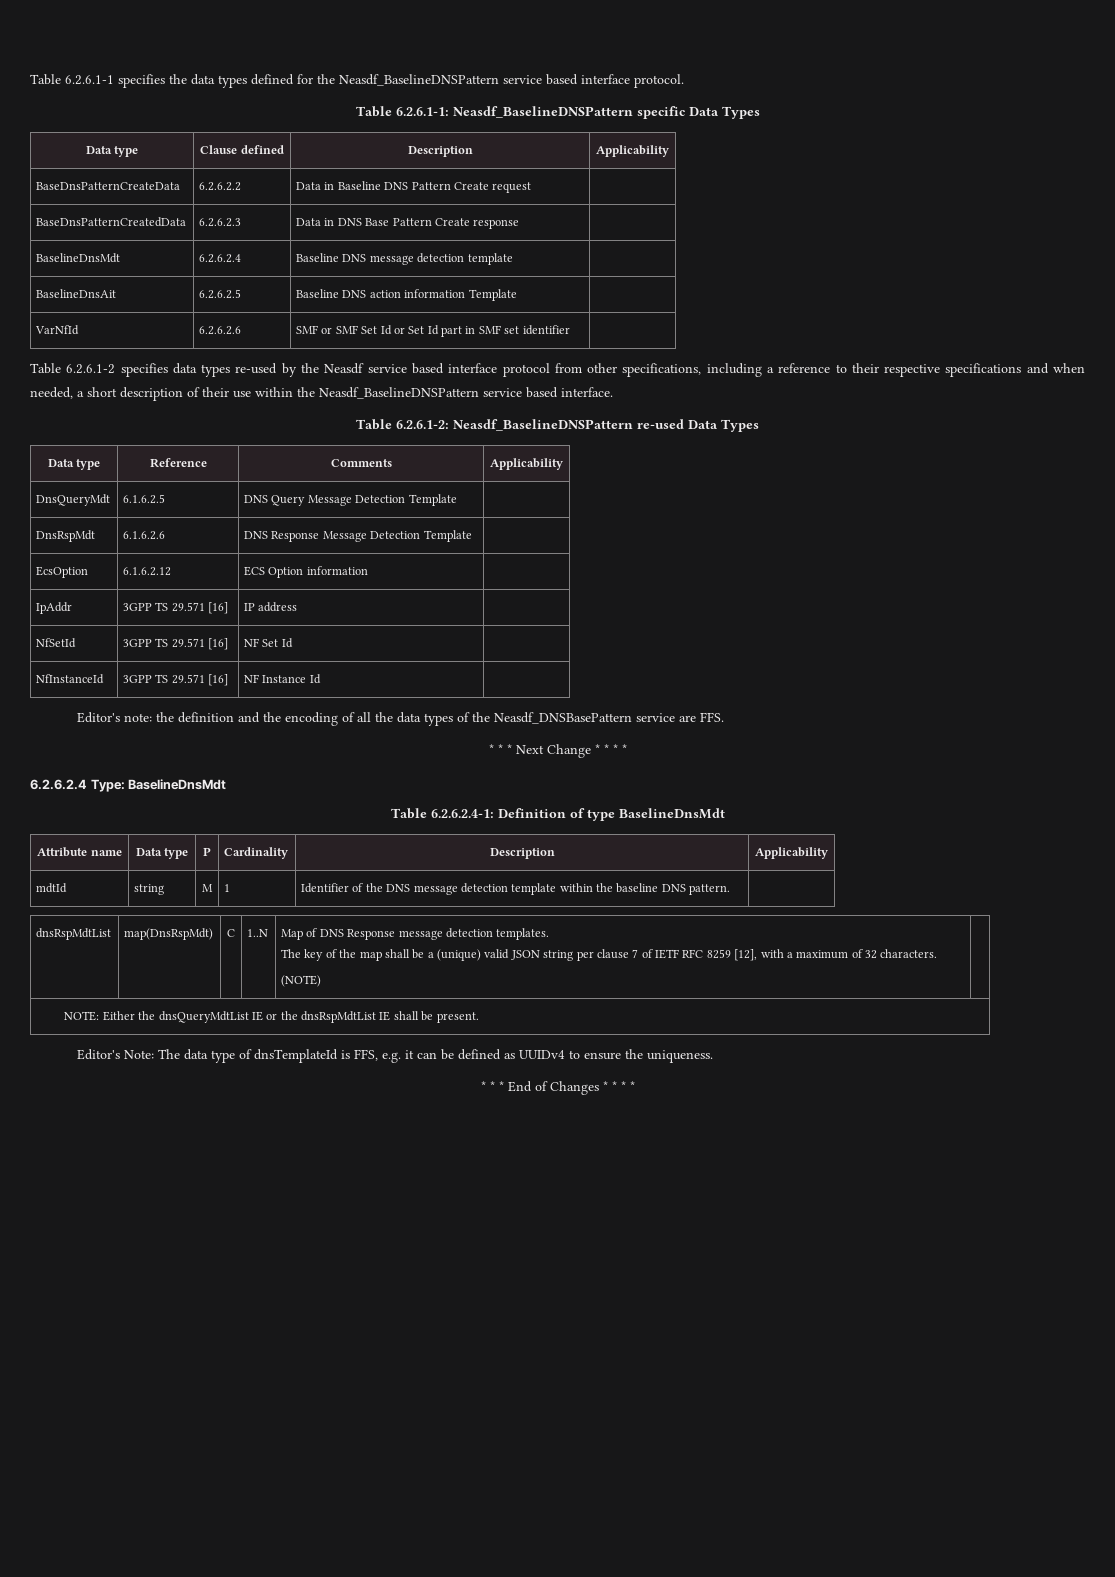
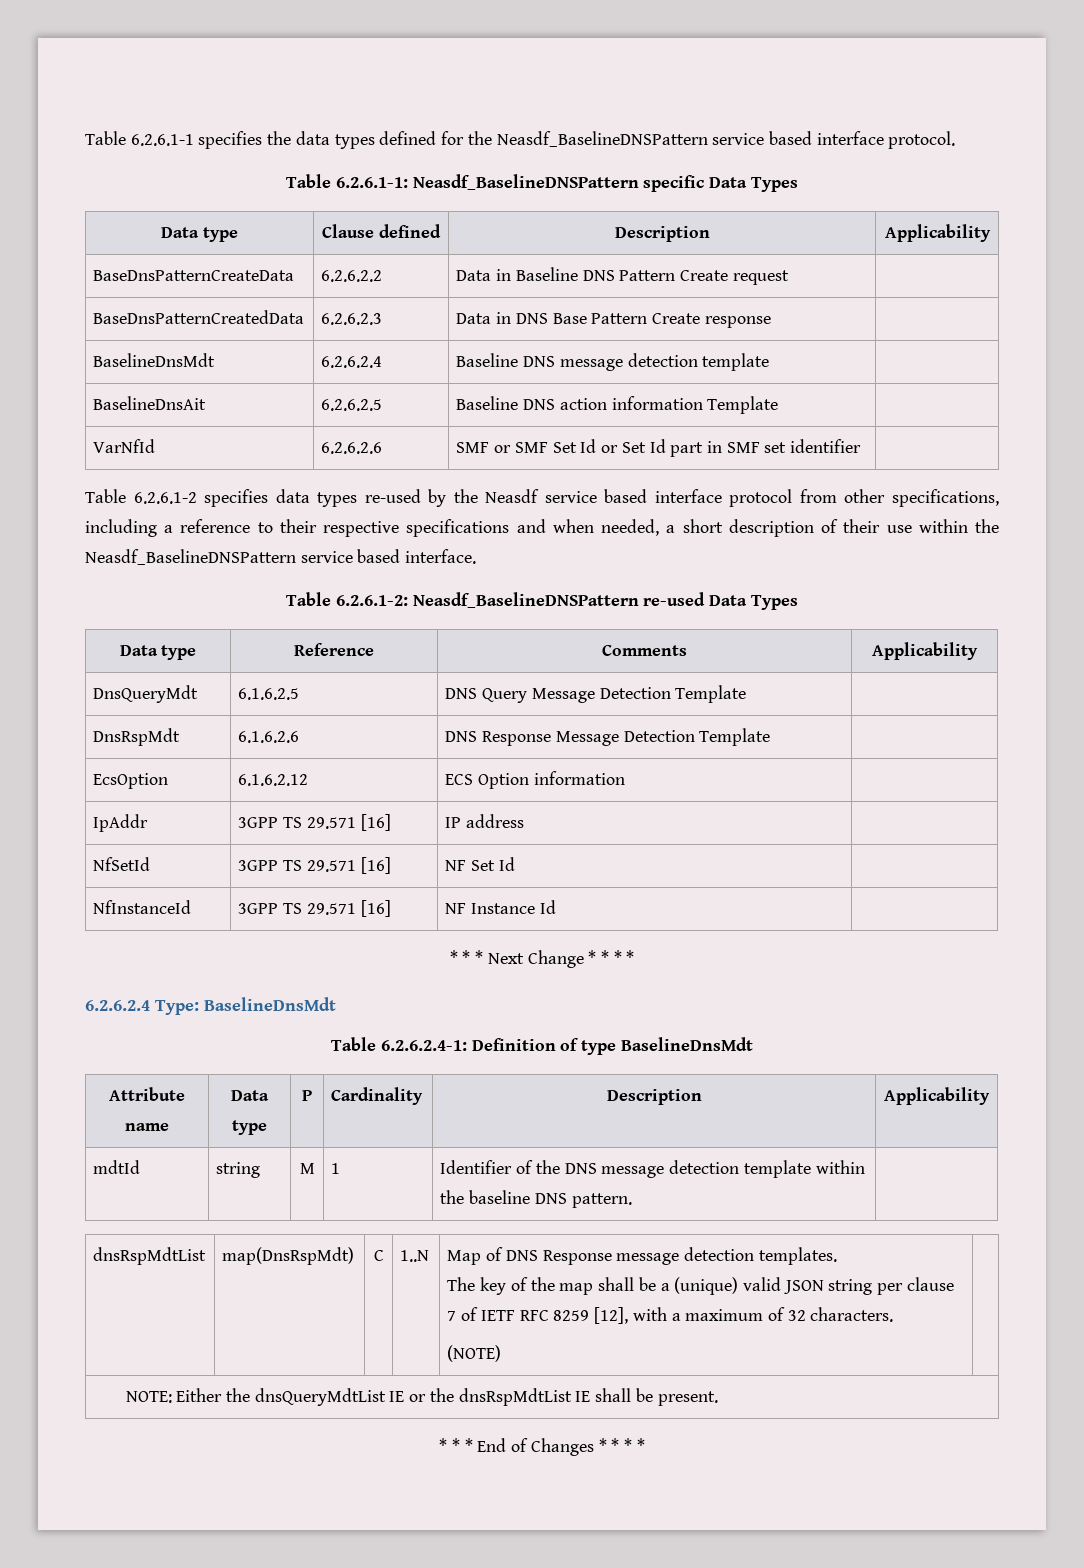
- Editor's note: the definition and the encoding of all the data types of the Neasdf_DNSBasePattern service are FFS.
- Editor's Note: The data type of dnsTemplateId is FFS, e.g. it can be defined as UUIDv4 to ensure the uniqueness.

